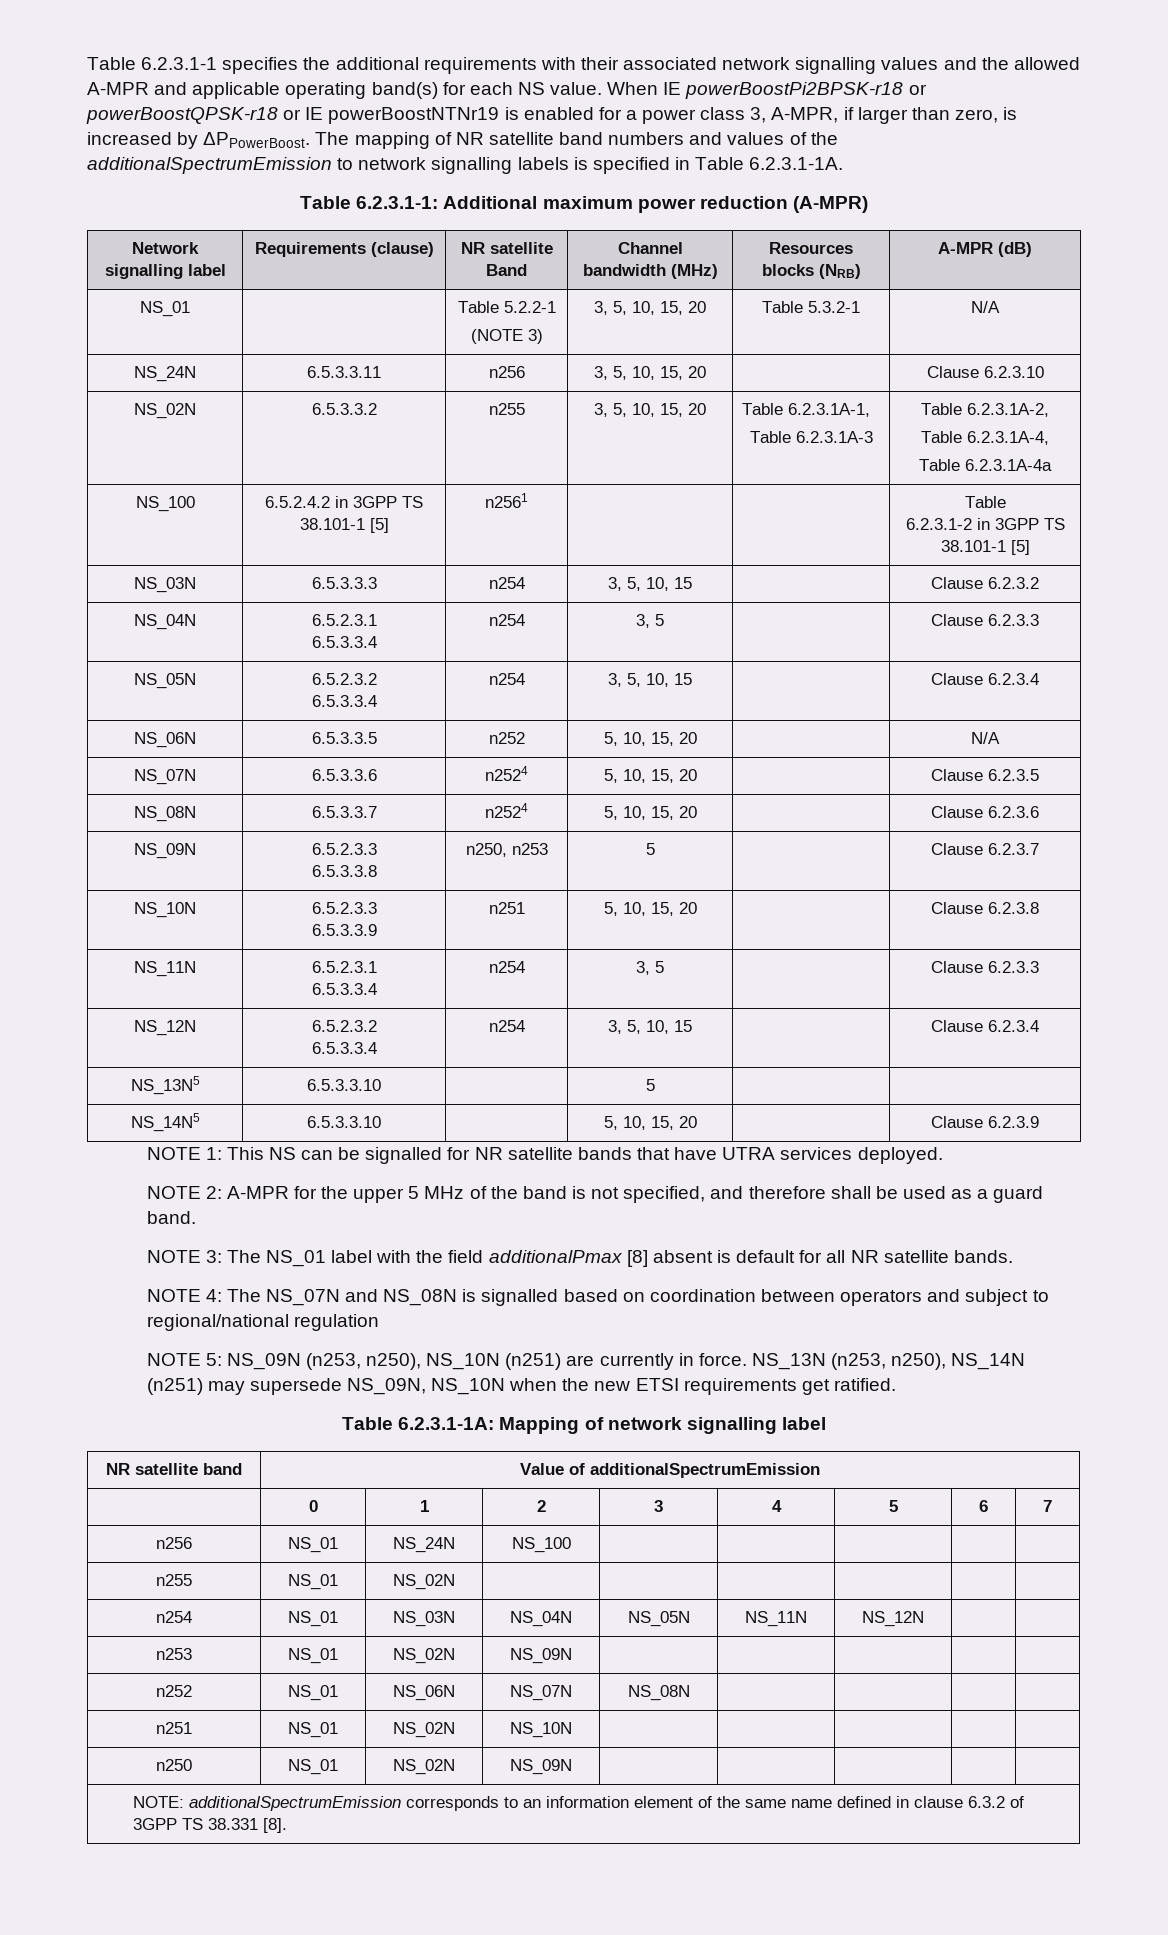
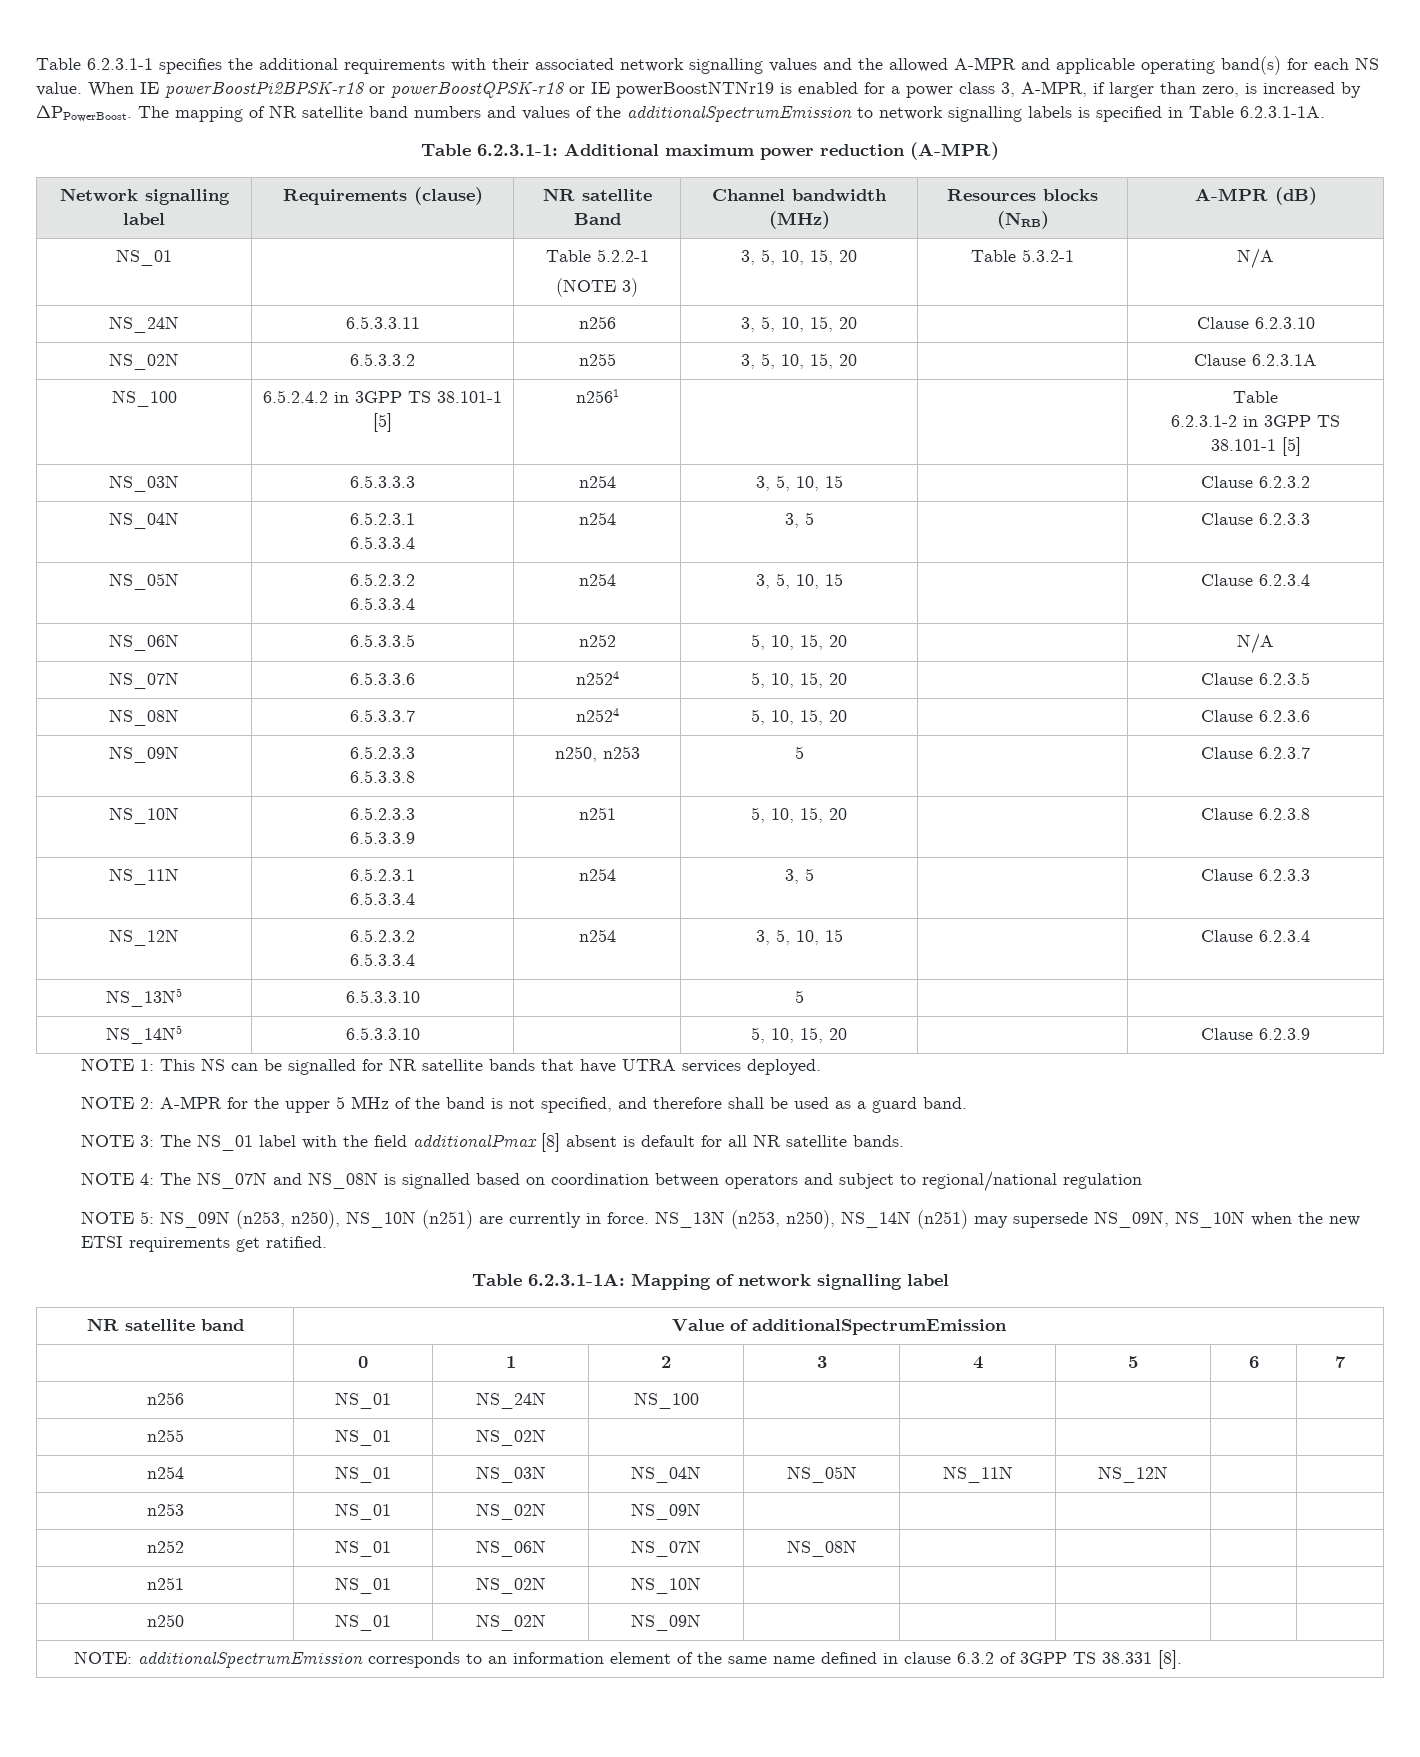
- NS_02N | 6.5.3.3.2 | n255 | 3, 5, 10, 15, 20 | Table 6.2.3.1A-1,
- Table 6.2.3.1A-3 | Table 6.2.3.1A-2,
- Table 6.2.3.1A-4,
- Table 6.2.3.1A-4a
+ NS_02N | 6.5.3.3.2 | n255 | 3, 5, 10, 15, 20 | | Clause 6.2.3.1A

